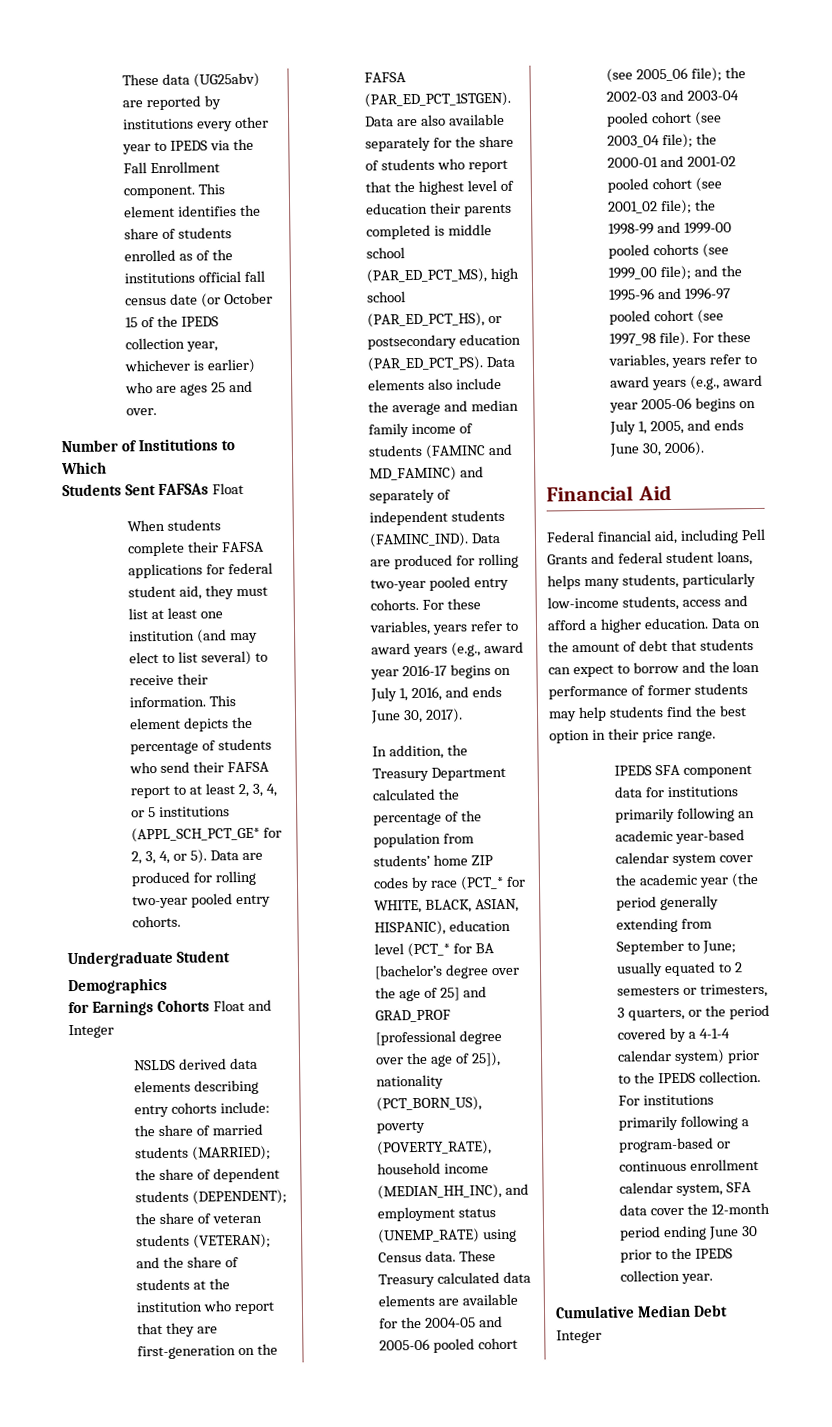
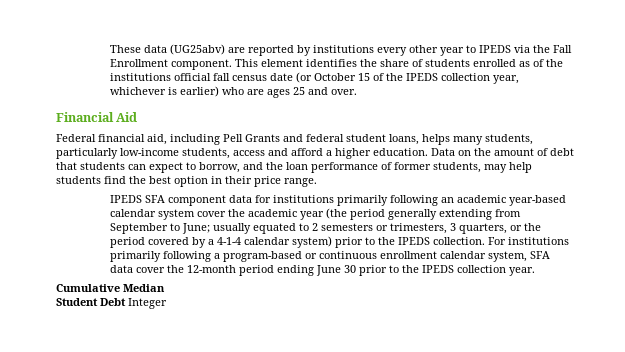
- Number of Institutions to Which
- Students Sent FAFSAs Float
- When students complete their FAFSA applications for federal student aid, they must list at least one institution (and may elect to list several) to receive their information. This element depicts the percentage of students who send their FAFSA report to at least 2, 3, 4, or 5 institutions (APPL_SCH_PCT_GE* for 2, 3, 4, or 5). Data are produced for rolling two-year pooled entry cohorts.
- Undergraduate Student
- Demographics
- for Earnings Cohorts Float and Integer
- NSLDS derived data elements describing entry cohorts include: the share of married students (MARRIED); the share of dependent students (DEPENDENT); the share of veteran students (VETERAN); and the share of students at the institution who report that they are first-generation on the FAFSA (PAR_ED_PCT_1STGEN). Data are also available separately for the share of students who report that the highest level of education their parents completed is middle school (PAR_ED_PCT_MS), high school (PAR_ED_PCT_HS), or postsecondary education (PAR_ED_PCT_PS). Data elements also include the average and median family income of students (FAMINC and MD_FAMINC) and separately of independent students (FAMINC_IND). Data are produced for rolling two-year pooled entry cohorts. For these variables, years refer to award years (e.g., award year 2016-17 begins on July 1, 2016, and ends June 30, 2017).
- In addition, the Treasury Department calculated the percentage of the population from students’ home ZIP codes by race (PCT_* for WHITE, BLACK, ASIAN, HISPANIC), education level (PCT_* for BA [bachelor’s degree over the age of 25] and GRAD_PROF [professional degree over the age of 25]), nationality (PCT_BORN_US), poverty (POVERTY_RATE), household income (MEDIAN_HH_INC), and employment status (UNEMP_RATE) using Census data. These Treasury calculated data elements are available for the 2004-05 and 2005-06 pooled cohort (see 2005_06 file); the 2002-03 and 2003-04 pooled cohort (see 2003_04 file); the 2000-01 and 2001-02 pooled cohort (see 2001_02 file); the 1998-99 and 1999-00 pooled cohorts (see 1999_00 file); and the 1995-96 and 1996-97 pooled cohort (see 1997_98 file). For these variables, years refer to award years (e.g., award year 2005-06 begins on July 1, 2005, and ends June 30, 2006).
- Data on the amount of debt that students can expect to borrow and the loan performance of former students may help students find the best option in their price range.
+ Data on the amount of debt that students can expect to borrow, and the loan performance of former students, may help students find the best option in their price range.
- Cumulative Median Debt Integer
+ Cumulative Median
+ Student Debt Integer

